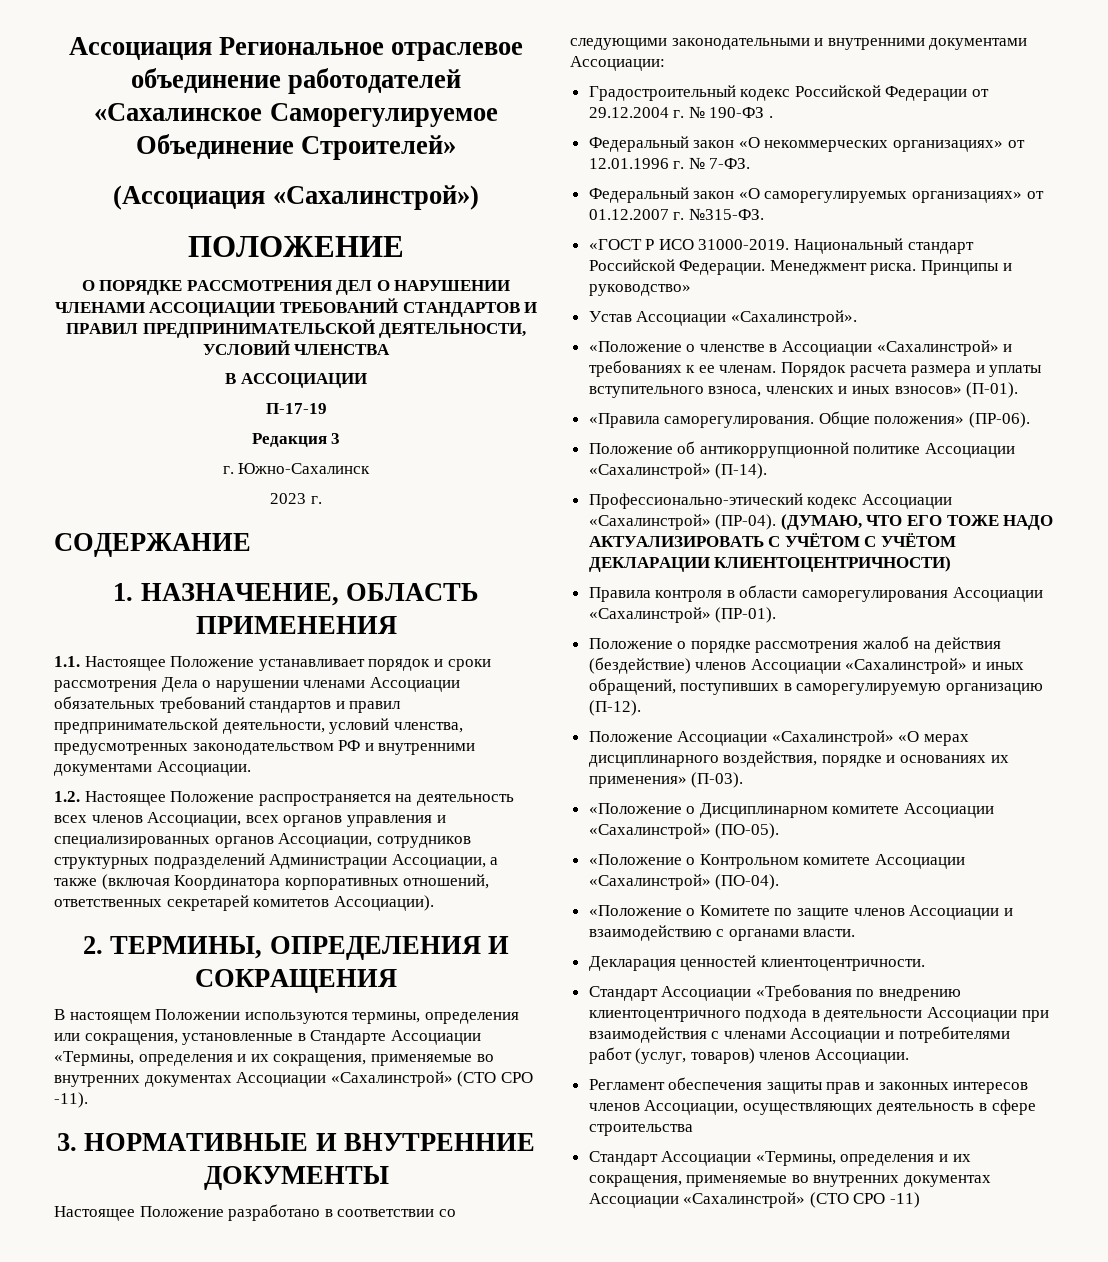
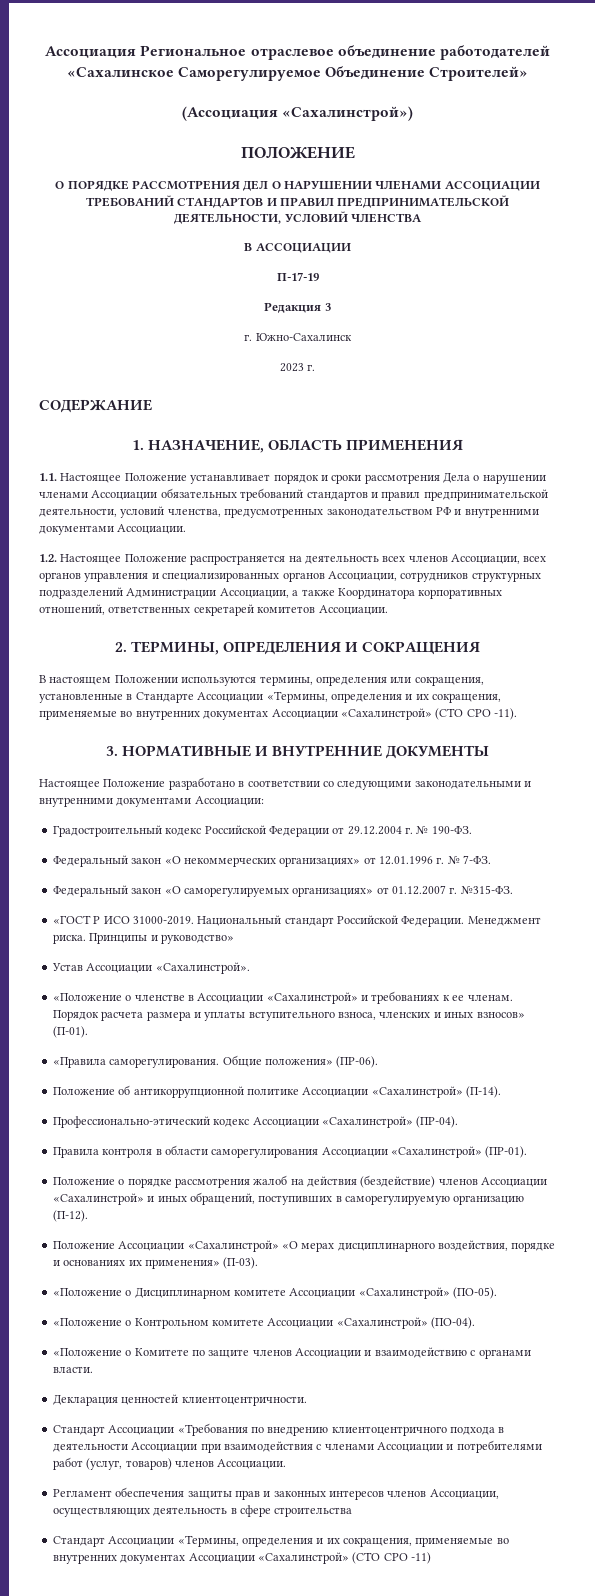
- 1.2. Настоящее Положение распространяется на деятельность всех членов Ассоциации, всех органов управления и специализированных органов Ассоциации, сотрудников структурных подразделений Администрации Ассоциации, а также (включая Координатора корпоративных отношений, ответственных секретарей комитетов Ассоциации).
+ 1.2. Настоящее Положение распространяется на деятельность всех членов Ассоциации, всех органов управления и специализированных органов Ассоциации, сотрудников структурных подразделений Администрации Ассоциации, а также Координатора корпоративных отношений, ответственных секретарей комитетов Ассоциации.
- Градостроительный кодекс Российской Федерации от 29.12.2004 г. № 190-ФЗ .
+ Градостроительный кодекс Российской Федерации от 29.12.2004 г. № 190-ФЗ.
- (ДУМАЮ, ЧТО ЕГО ТОЖЕ НАДО АКТУАЛИЗИРОВАТЬ С УЧЁТОМ С УЧЁТОМ ДЕКЛАРАЦИИ КЛИЕНТОЦЕНТРИЧНОСТИ)

